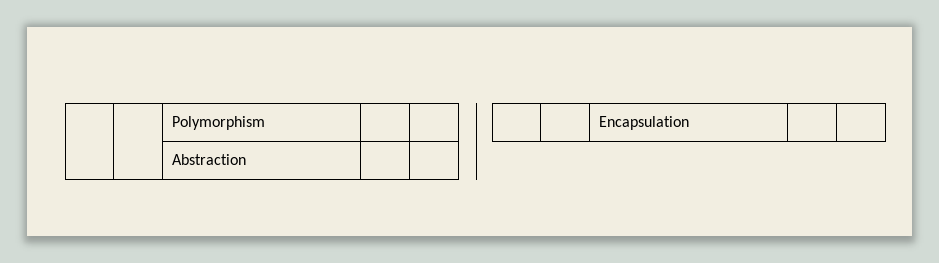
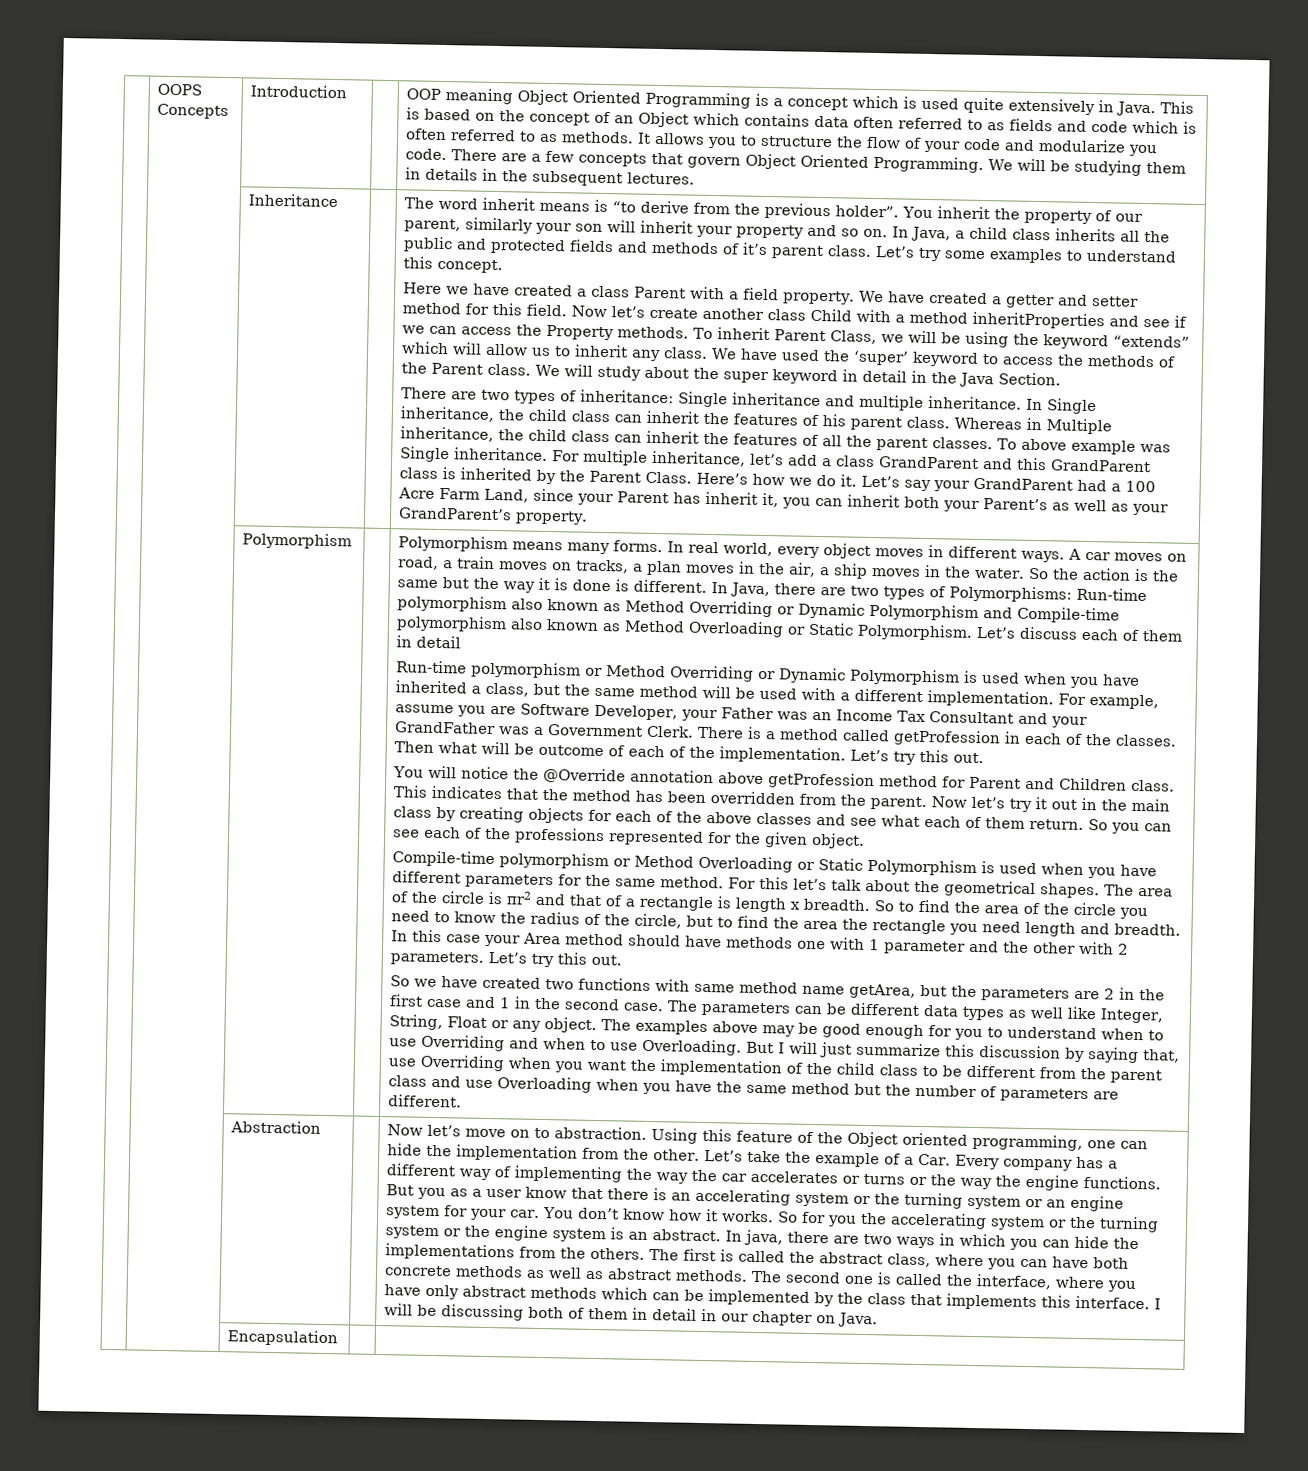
- Polymorphism | |
- | | Abstraction | |
+ OOPS Concepts | Introduction | | OOP meaning Object Oriented Programming is a concept which is used quite extensively in Java. This is based on the concept of an Object which contains data often referred to as fields and code which is often referred to as methods. It allows you to structure the flow of your code and modularize you code. There are a few concepts that govern Object Oriented Programming. We will be studying them in details in the subsequent lectures.
+ | | Inheritance | | The word inherit means is “to derive from the previous holder”. You inherit the property of our parent, similarly your son will inherit your property and so on. In Java, a child class inherits all the public and protected fields and methods of it’s parent class. Let’s try some examples to understand this concept.
+ Here we have created a class Parent with a field property. We have created a getter and setter method for this field. Now let’s create another class Child with a method inheritProperties and see if we can access the Property methods. To inherit Parent Class, we will be using the keyword “extends” which will allow us to inherit any class. We have used the ‘super’ keyword to access the methods of the Parent class. We will study about the super keyword in detail in the Java Section.
+ There are two types of inheritance: Single inheritance and multiple inheritance. In Single inheritance, the child class can inherit the features of his parent class. Whereas in Multiple inheritance, the child class can inherit the features of all the parent classes. To above example was Single inheritance. For multiple inheritance, let’s add a class GrandParent and this GrandParent class is inherited by the Parent Class. Here’s how we do it. Let’s say your GrandParent had a 100 Acre Farm Land, since your Parent has inherit it, you can inherit both your Parent’s as well as your GrandParent’s property.
+ | | Polymorphism | | Polymorphism means many forms. In real world, every object moves in different ways. A car moves on road, a train moves on tracks, a plan moves in the air, a ship moves in the water. So the action is the same but the way it is done is different. In Java, there are two types of Polymorphisms: Run-time polymorphism also known as Method Overriding or Dynamic Polymorphism and Compile-time polymorphism also known as Method Overloading or Static Polymorphism. Let’s discuss each of them in detail
+ Run-time polymorphism or Method Overriding or Dynamic Polymorphism is used when you have inherited a class, but the same method will be used with a different implementation. For example, assume you are Software Developer, your Father was an Income Tax Consultant and your GrandFather was a Government Clerk. There is a method called getProfession in each of the classes. Then what will be outcome of each of the implementation. Let’s try this out.
+ You will notice the @Override annotation above getProfession method for Parent and Children class. This indicates that the method has been overridden from the parent. Now let’s try it out in the main class by creating objects for each of the above classes and see what each of them return. So you can see each of the professions represented for the given object.
+ Compile-time polymorphism or Method Overloading or Static Polymorphism is used when you have different parameters for the same method. For this let’s talk about the geometrical shapes. The area of the circle is πr2 and that of a rectangle is length x breadth. So to find the area of the circle you need to know the radius of the circle, but to find the area the rectangle you need length and breadth. In this case your Area method should have methods one with 1 parameter and the other with 2 parameters. Let’s try this out.
+ So we have created two functions with same method name getArea, but the parameters are 2 in the first case and 1 in the second case. The parameters can be different data types as well like Integer, String, Float or any object. The examples above may be good enough for you to understand when to use Overriding and when to use Overloading. But I will just summarize this discussion by saying that, use Overriding when you want the implementation of the child class to be different from the parent class and use Overloading when you have the same method but the number of parameters are different.
+ | | Abstraction | | Now let’s move on to abstraction. Using this feature of the Object oriented programming, one can hide the implementation from the other. Let’s take the example of a Car. Every company has a different way of implementing the way the car accelerates or turns or the way the engine functions. But you as a user know that there is an accelerating system or the turning system or an engine system for your car. You don’t know how it works. So for you the accelerating system or the turning system or the engine system is an abstract. In java, there are two ways in which you can hide the implementations from the others. The first is called the abstract class, where you can have both concrete methods as well as abstract methods. The second one is called the interface, where you have only abstract methods which can be implemented by the class that implements this interface. I will be discussing both of them in detail in our chapter on Java.

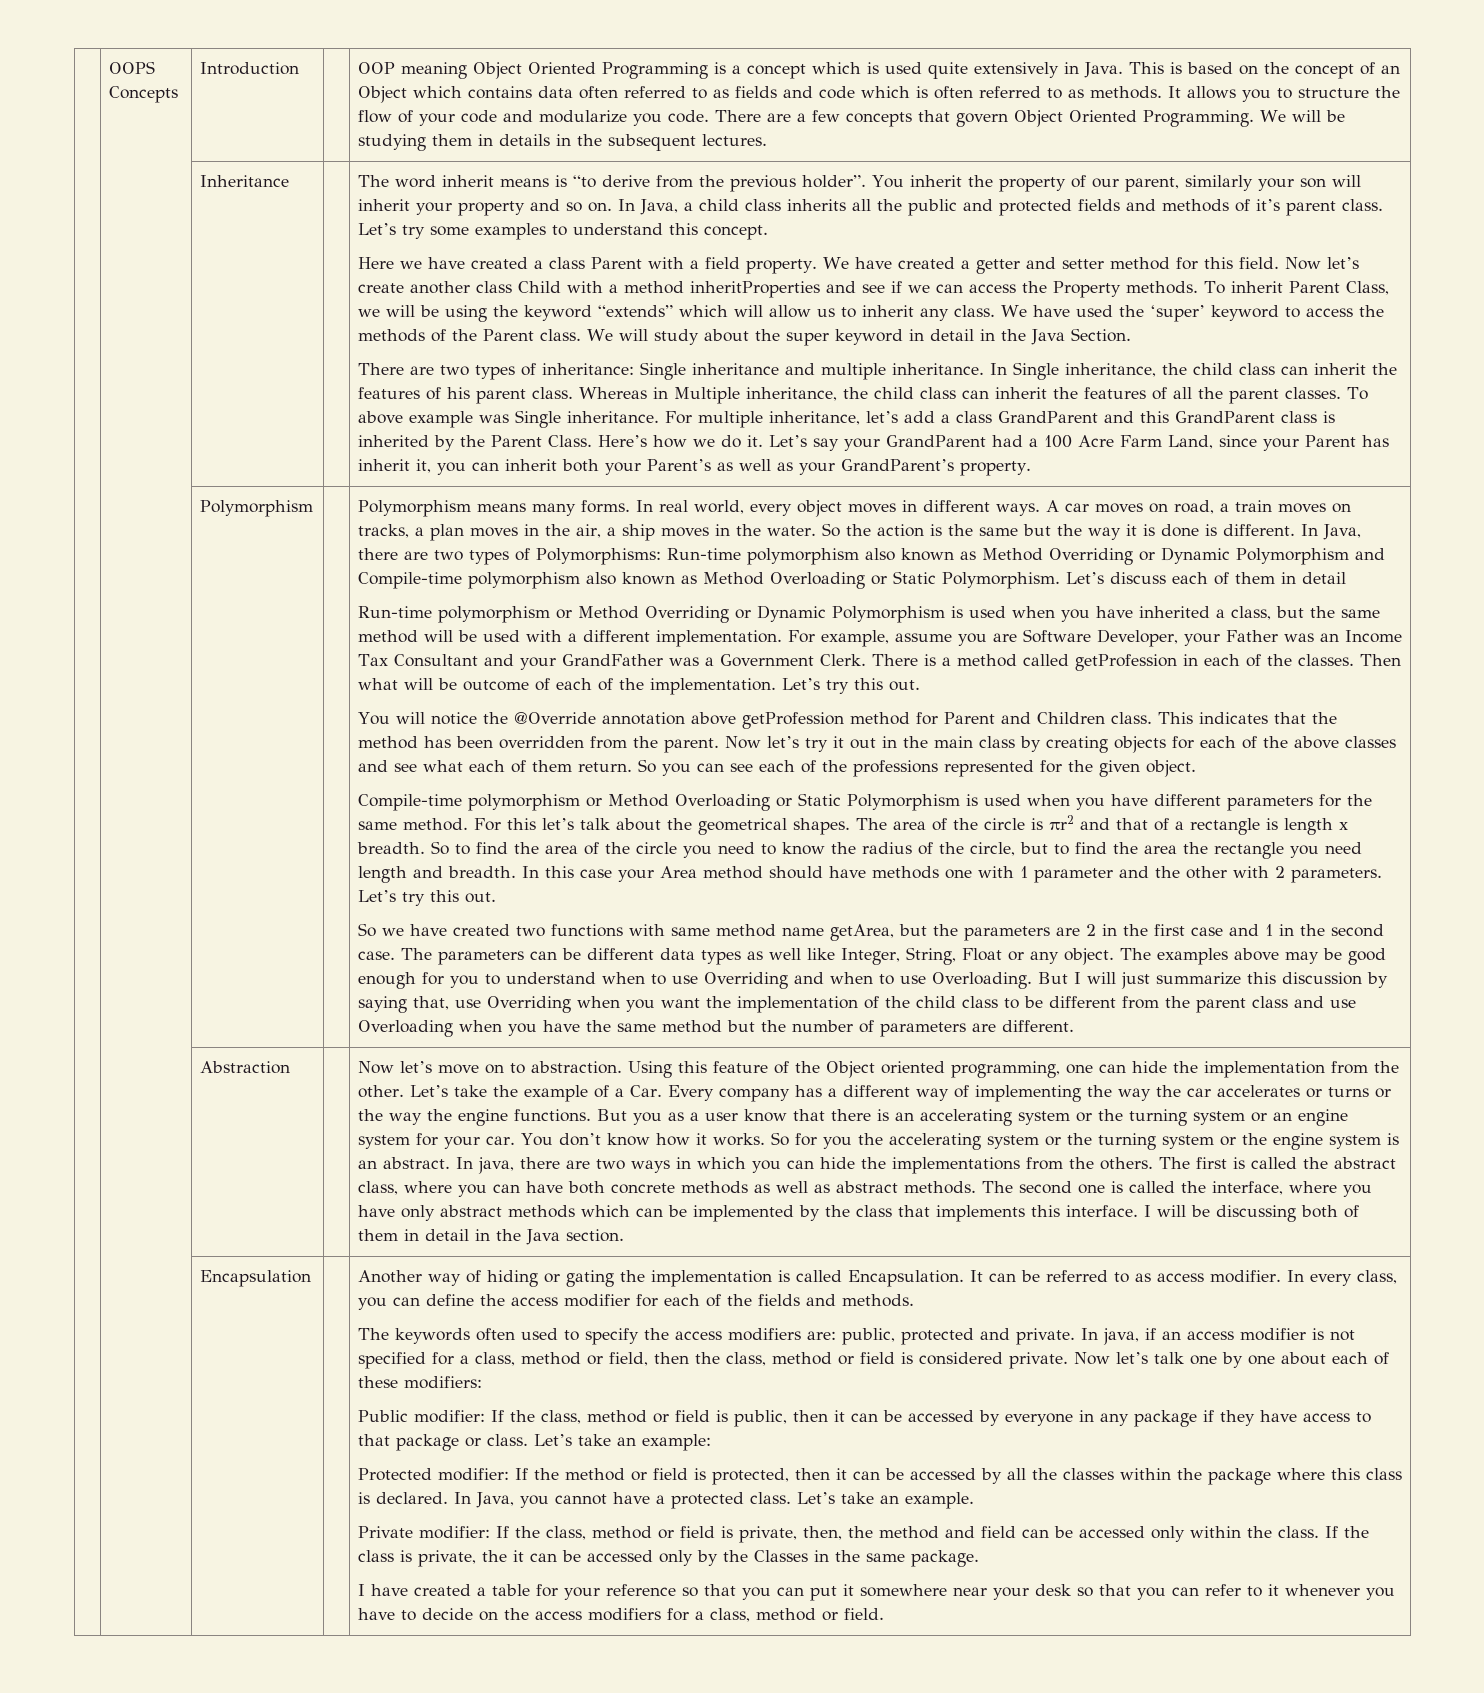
- I will be discussing both of them in detail in our chapter on Java.
- | | Encapsulation | |
+ I will be discussing both of them in detail in the Java section.
+ | | Encapsulation | | Another way of hiding or gating the implementation is called Encapsulation. It can be referred to as access modifier. In every class, you can define the access modifier for each of the fields and methods.
+ The keywords often used to specify the access modifiers are: public, protected and private. In java, if an access modifier is not specified for a class, method or field, then the class, method or field is considered private. Now let’s talk one by one about each of these modifiers:
+ Public modifier: If the class, method or field is public, then it can be accessed by everyone in any package if they have access to that package or class. Let’s take an example:
+ Protected modifier: If the method or field is protected, then it can be accessed by all the classes within the package where this class is declared. In Java, you cannot have a protected class. Let’s take an example.
+ Private modifier: If the class, method or field is private, then, the method and field can be accessed only within the class. If the class is private, the it can be accessed only by the Classes in the same package.
+ I have created a table for your reference so that you can put it somewhere near your desk so that you can refer to it whenever you have to decide on the access modifiers for a class, method or field.

